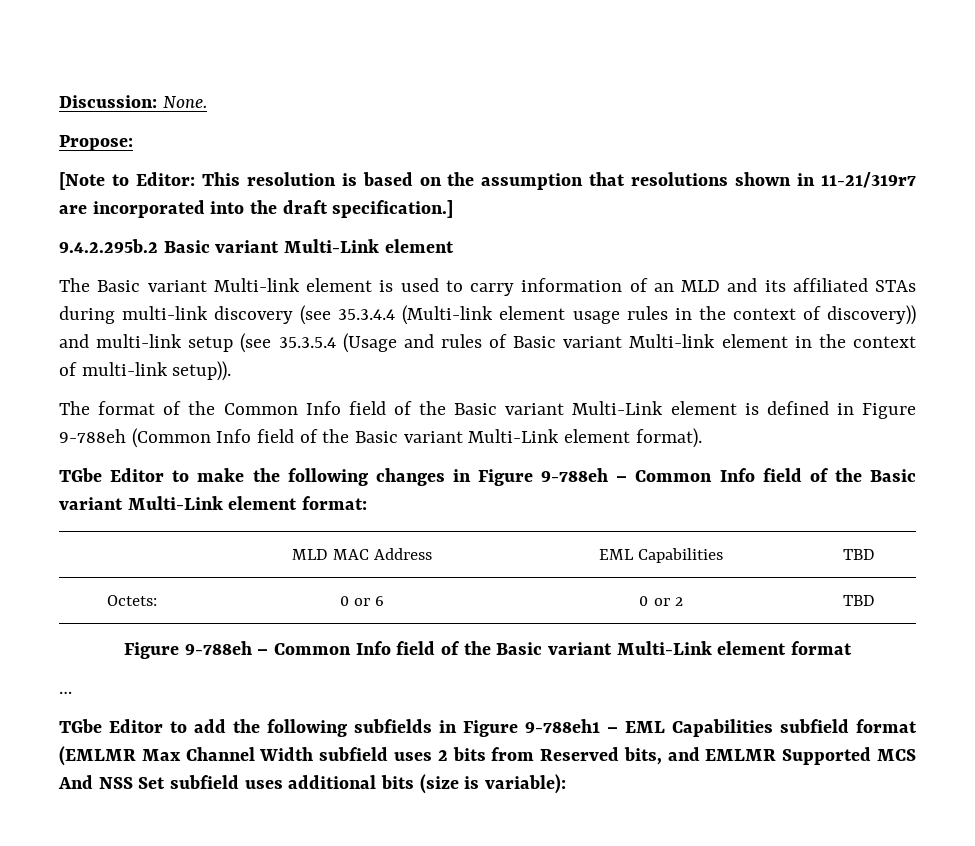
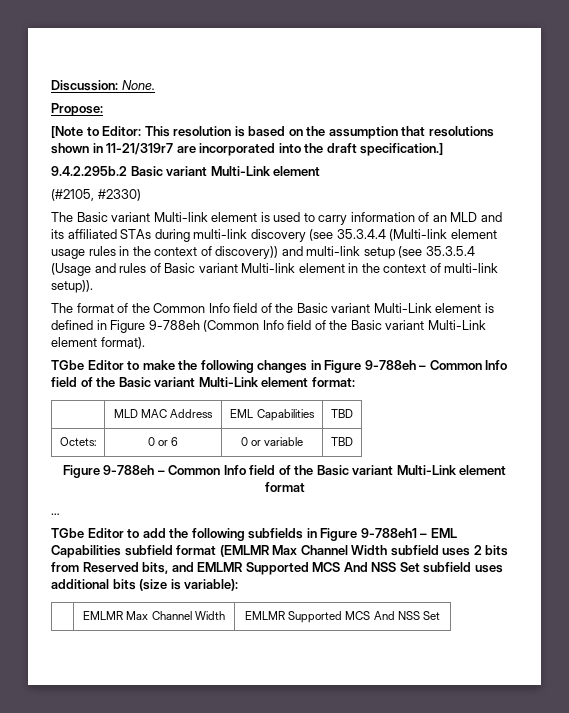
+ (#2105, #2330)
- Octets: | 0 or 6 | 0 or 2 | TBD
+ Octets: | 0 or 6 | 0 or variable | TBD
+ | EMLMR Max Channel Width | EMLMR Supported MCS And NSS Set

